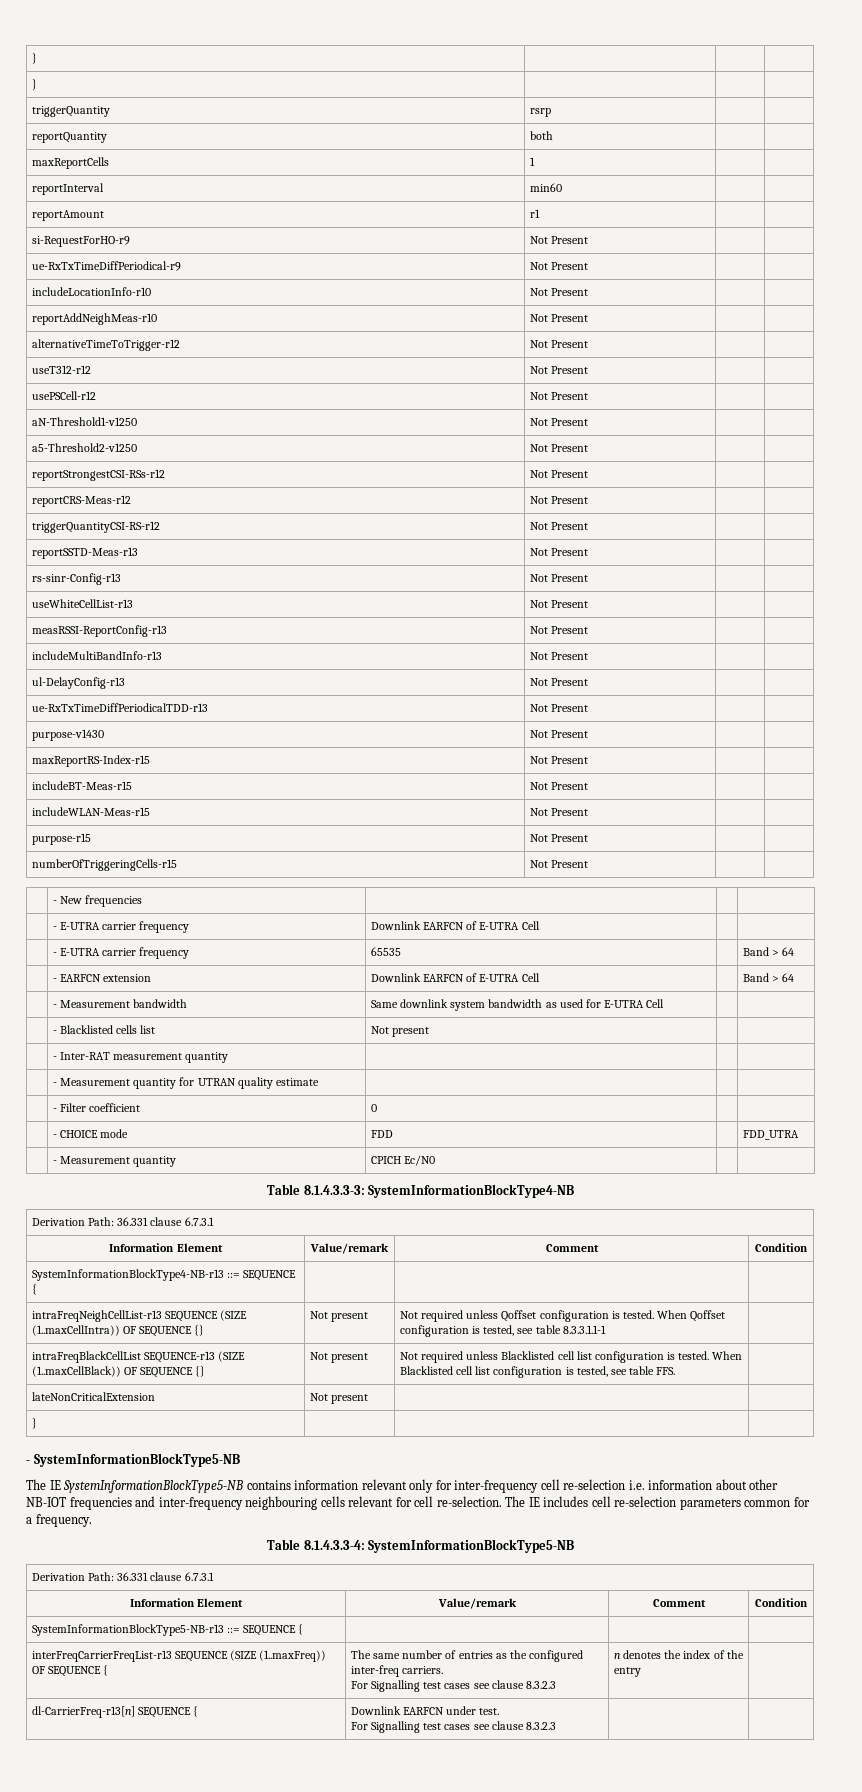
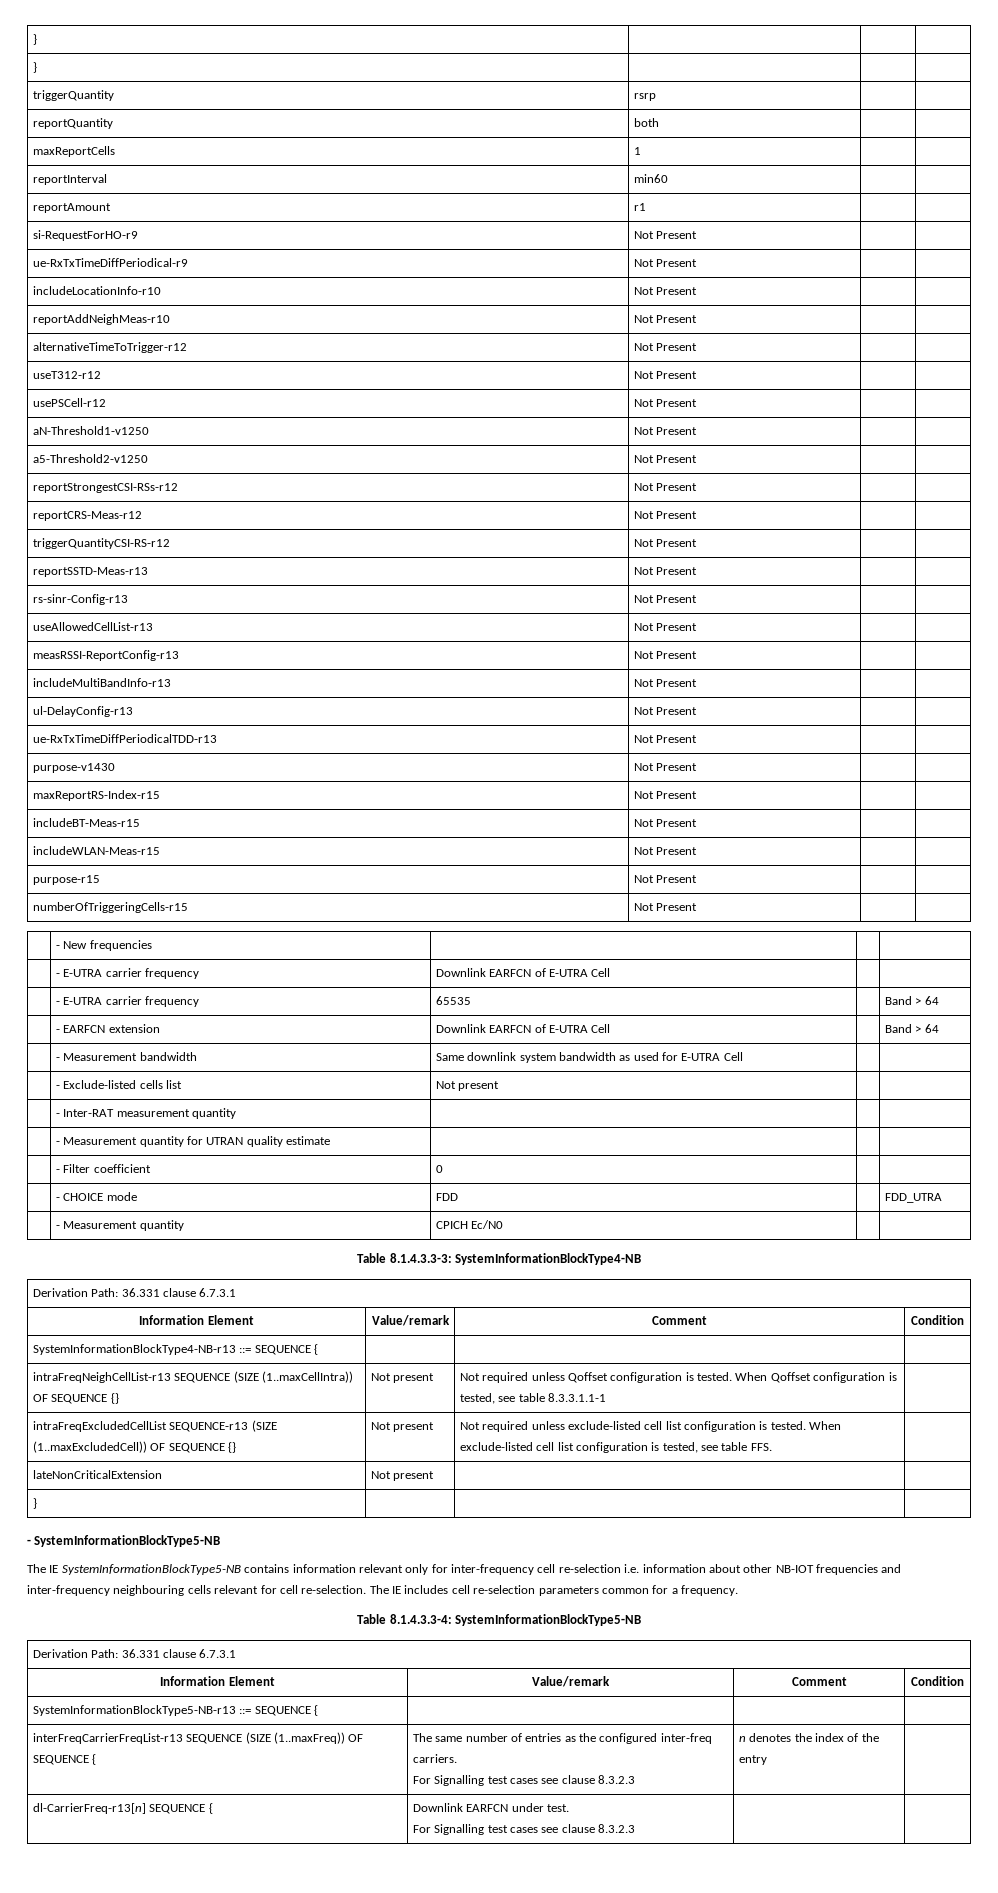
- useWhiteCellList-r13 | Not Present | |
+ useAllowedCellList-r13 | Not Present | |
- | - Blacklisted cells list | Not present | |
+ | - Exclude-listed cells list | Not present | |
- intraFreqBlackCellList SEQUENCE-r13 (SIZE (1..maxCellBlack)) OF SEQUENCE {} | Not present | Not required unless Blacklisted cell list configuration is tested. When Blacklisted cell list configuration is tested, see table FFS. |
+ intraFreqExcludedCellList SEQUENCE-r13 (SIZE (1..maxExcludedCell)) OF SEQUENCE {} | Not present | Not required unless exclude-listed cell list configuration is tested. When exclude-listed cell list configuration is tested, see table FFS. |

